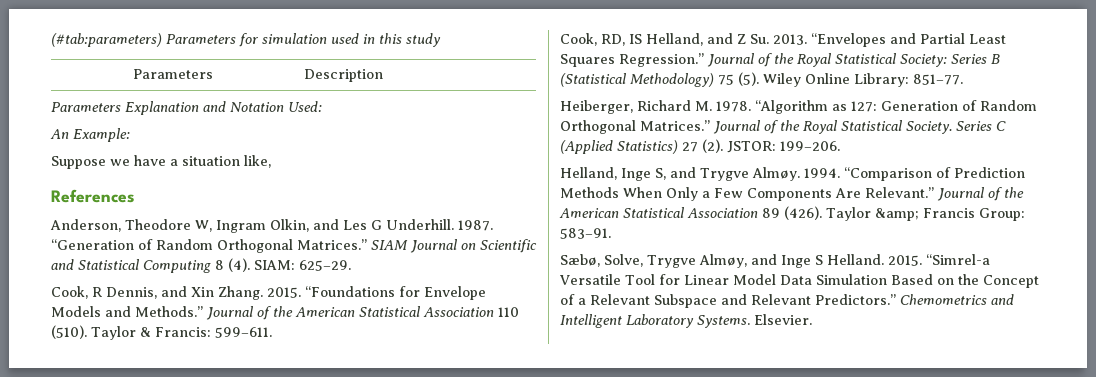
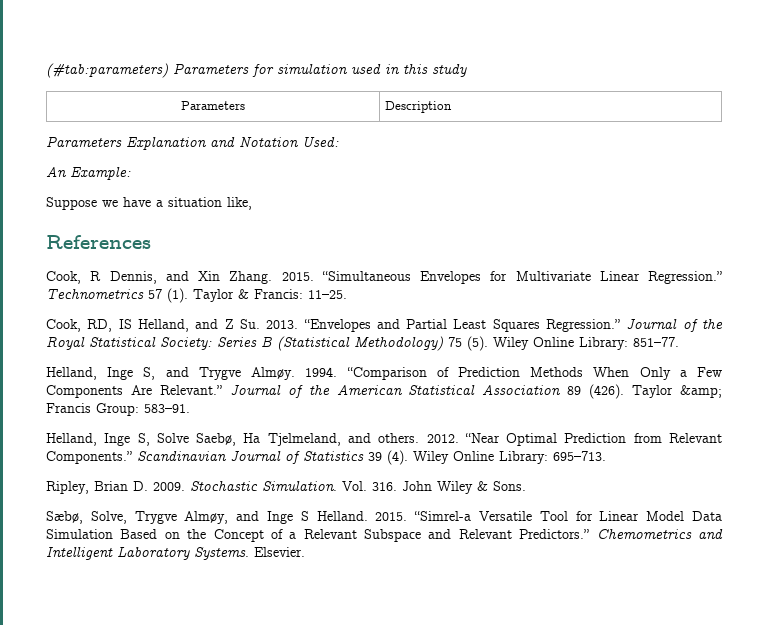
- Anderson, Theodore W, Ingram Olkin, and Les G Underhill. 1987. “Generation of Random Orthogonal Matrices.” SIAM Journal on Scientific and Statistical Computing 8 (4). SIAM: 625–29.
- “Foundations for Envelope Models and Methods.” Journal of the American Statistical Association 110 (510).
+ “Simultaneous Envelopes for Multivariate Linear Regression.” Technometrics 57 (1).
- Taylor & Francis: 599–611.
+ Taylor & Francis: 11–25.
- Heiberger, Richard M. 1978. “Algorithm as 127: Generation of Random Orthogonal Matrices.” Journal of the Royal Statistical Society. Series C (Applied Statistics) 27 (2). JSTOR: 199–206.
+ Helland, Inge S, Solve Saebø, Ha Tjelmeland, and others. 2012. “Near Optimal Prediction from Relevant Components.” Scandinavian Journal of Statistics 39 (4). Wiley Online Library: 695–713.
+ Ripley, Brian D. 2009. Stochastic Simulation. Vol. 316. John Wiley & Sons.

